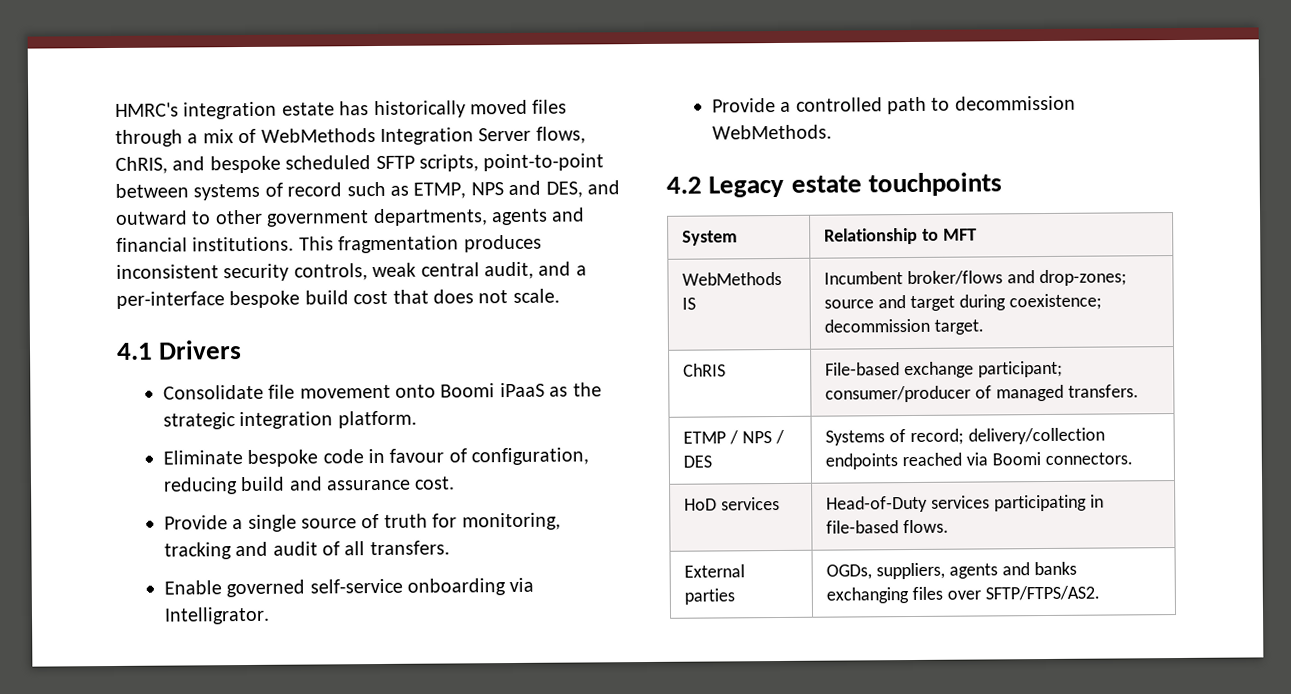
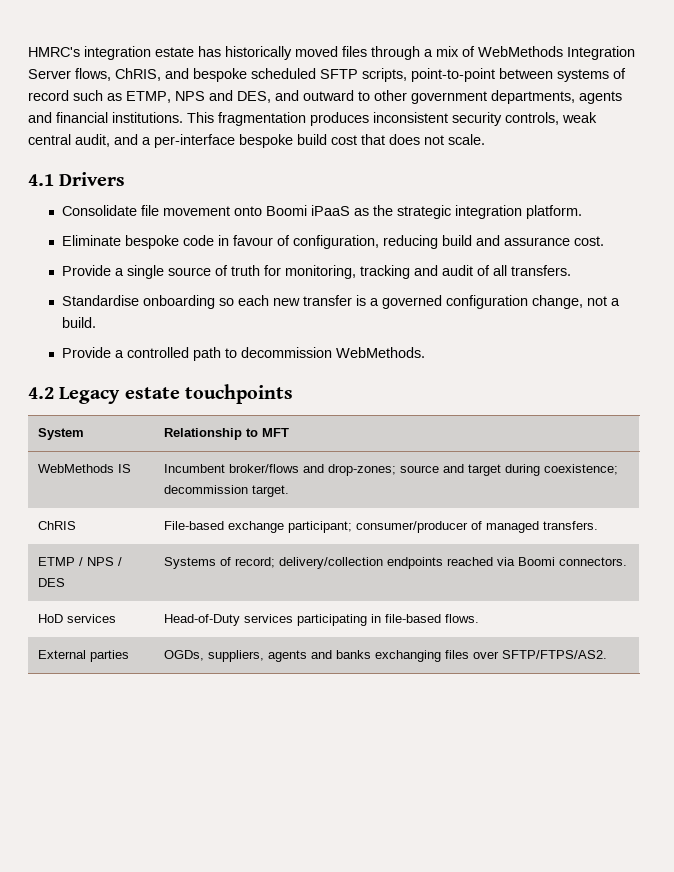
- Enable governed self-service onboarding via Intelligrator.
+ Standardise onboarding so each new transfer is a governed configuration change, not a build.

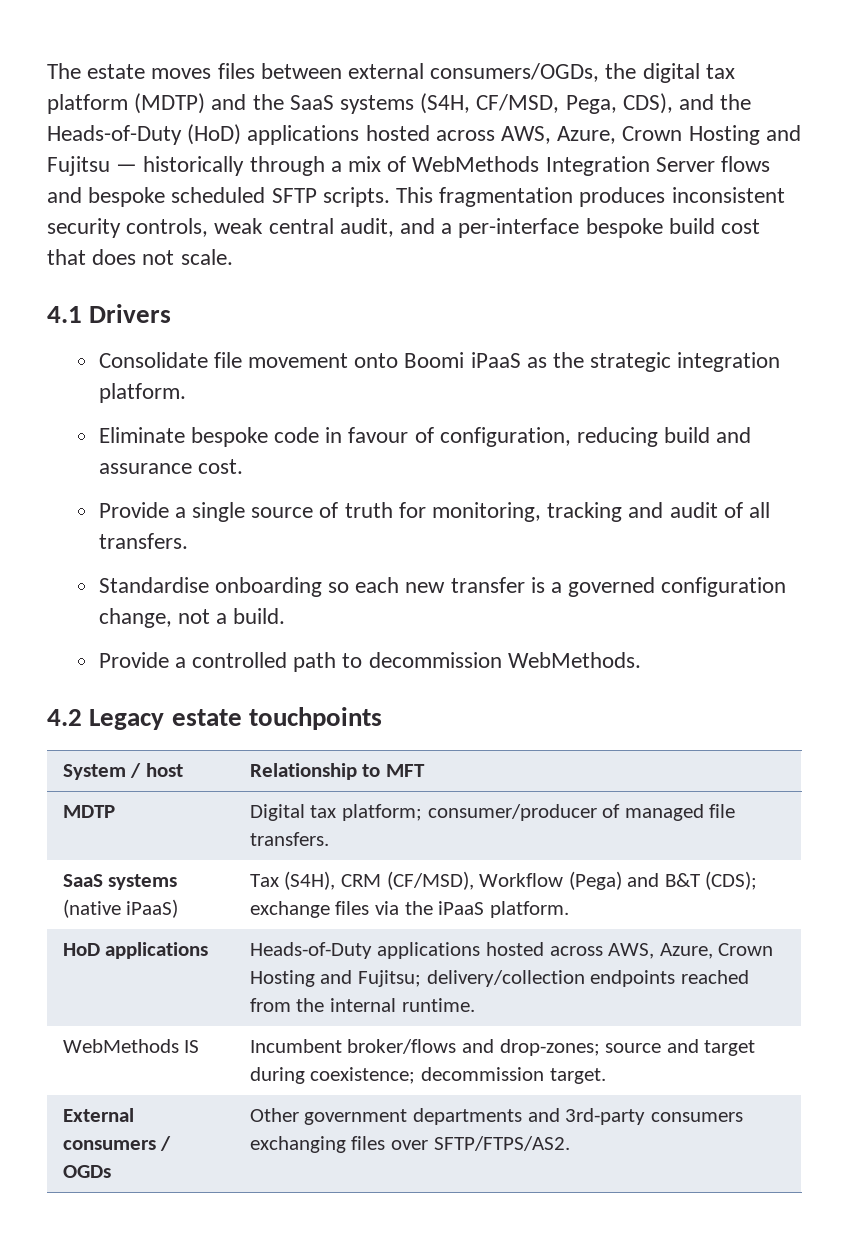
- HMRC's integration estate has historically moved files through a mix of WebMethods Integration Server flows, ChRIS, and bespoke scheduled SFTP scripts, point-to-point between systems of record such as ETMP, NPS and DES, and outward to other government departments, agents and financial institutions.
+ The estate moves files between external consumers/OGDs, the digital tax platform (MDTP) and the SaaS systems (S4H, CF/MSD, Pega, CDS), and the Heads-of-Duty (HoD) applications hosted across AWS, Azure, Crown Hosting and Fujitsu — historically through a mix of WebMethods Integration Server flows and bespoke scheduled SFTP scripts.
- System | Relationship to MFT
+ System / host | Relationship to MFT
+ MDTP | Digital tax platform; consumer/producer of managed file transfers.
+ SaaS systems (native iPaaS) | Tax (S4H), CRM (CF/MSD), Workflow (Pega) and B&T (CDS); exchange files via the iPaaS platform.
+ HoD applications | Heads-of-Duty applications hosted across AWS, Azure, Crown Hosting and Fujitsu; delivery/collection endpoints reached from the internal runtime.
- ChRIS | File-based exchange participant; consumer/producer of managed transfers.
- ETMP / NPS / DES | Systems of record; delivery/collection endpoints reached via Boomi connectors.
- HoD services | Head-of-Duty services participating in file-based flows.
- External parties | OGDs, suppliers, agents and banks exchanging files over SFTP/FTPS/AS2.
+ External consumers / OGDs | Other government departments and 3rd-party consumers exchanging files over SFTP/FTPS/AS2.

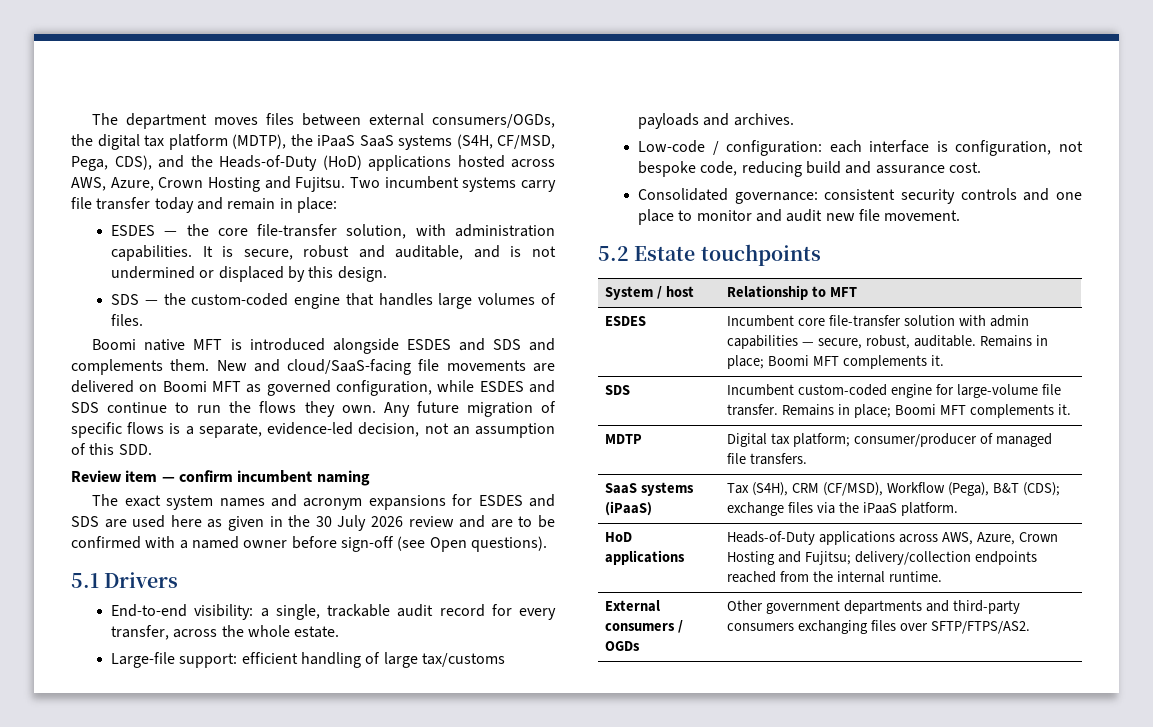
- The estate moves files between external consumers/OGDs, the digital tax platform (MDTP) and the SaaS systems (S4H, CF/MSD, Pega, CDS), and the Heads-of-Duty (HoD) applications hosted across AWS, Azure, Crown Hosting and Fujitsu — historically through a mix of WebMethods Integration Server flows and bespoke scheduled SFTP scripts. This fragmentation produces inconsistent security controls, weak central audit, and a per-interface bespoke build cost that does not scale.
- 4.1 Drivers
- Consolidate file movement onto Boomi iPaaS as the strategic integration platform.
- Eliminate bespoke code in favour of configuration, reducing build and assurance cost.
+ The department moves files between external consumers/OGDs, the digital tax platform (MDTP), the iPaaS SaaS systems (S4H, CF/MSD, Pega, CDS), and the Heads-of-Duty (HoD) applications hosted across AWS, Azure, Crown Hosting and Fujitsu. Two incumbent systems carry file transfer today and remain in place:
+ ESDES — the core file-transfer solution, with administration capabilities. It is secure, robust and auditable, and is not undermined or displaced by this design.
+ SDS — the custom-coded engine that handles large volumes of files.
+ Boomi native MFT is introduced alongside ESDES and SDS and complements them. New and cloud/SaaS-facing file movements are delivered on Boomi MFT as governed configuration, while ESDES and SDS continue to run the flows they own. Any future migration of specific flows is a separate, evidence-led decision, not an assumption of this SDD.
+ Review item — confirm incumbent naming
+ The exact system names and acronym expansions for ESDES and SDS are used here as given in the 30 July 2026 review and are to be confirmed with a named owner before sign-off (see Open questions).
+ 5.1 Drivers
+ End-to-end visibility: a single, trackable audit record for every transfer, across the whole estate.
+ Large-file support: efficient handling of large tax/customs payloads and archives.
+ Low-code / configuration: each interface is configuration, not bespoke code, reducing build and assurance cost.
- Provide a single source of truth for monitoring, tracking and audit of all transfers.
- Standardise onboarding so each new transfer is a governed configuration change, not a build.
- Provide a controlled path to decommission WebMethods.
- 4.2 Legacy estate touchpoints
+ Consolidated governance: consistent security controls and one place to monitor and audit new file movement.
+ 5.2 Estate touchpoints
+ ESDES | Incumbent core file-transfer solution with admin capabilities — secure, robust, auditable. Remains in place; Boomi MFT complements it.
+ SDS | Incumbent custom-coded engine for large-volume file transfer. Remains in place; Boomi MFT complements it.
- SaaS systems (native iPaaS) | Tax (S4H), CRM (CF/MSD), Workflow (Pega) and B&T (CDS); exchange files via the iPaaS platform.
+ SaaS systems (iPaaS) | Tax (S4H), CRM (CF/MSD), Workflow (Pega), B&T (CDS); exchange files via the iPaaS platform.
- HoD applications | Heads-of-Duty applications hosted across AWS, Azure, Crown Hosting and Fujitsu; delivery/collection endpoints reached from the internal runtime.
+ HoD applications | Heads-of-Duty applications across AWS, Azure, Crown Hosting and Fujitsu; delivery/collection endpoints reached from the internal runtime.
- WebMethods IS | Incumbent broker/flows and drop-zones; source and target during coexistence; decommission target.
- External consumers / OGDs | Other government departments and 3rd-party consumers exchanging files over SFTP/FTPS/AS2.
+ External consumers / OGDs | Other government departments and third-party consumers exchanging files over SFTP/FTPS/AS2.

